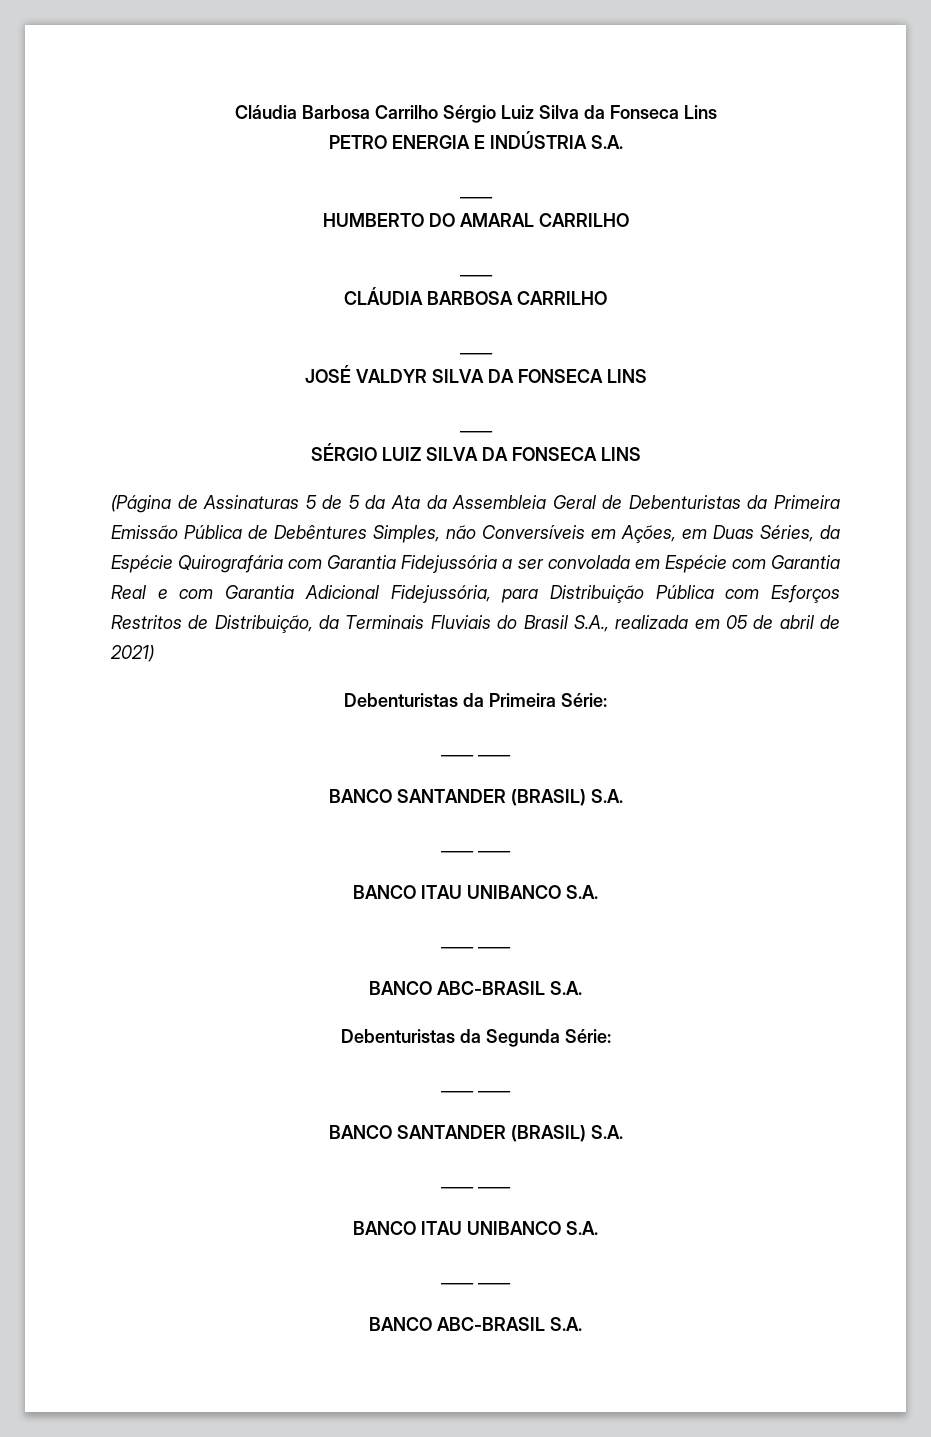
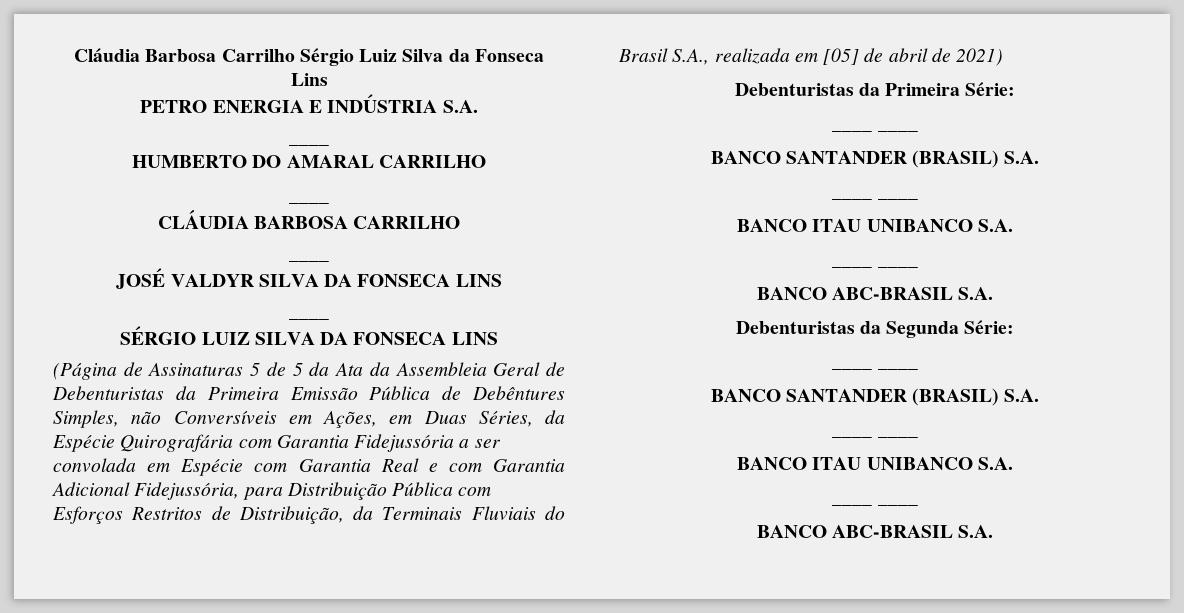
- (Página de Assinaturas 5 de 5 da Ata da Assembleia Geral de Debenturistas da Primeira Emissão Pública de Debêntures Simples, não Conversíveis em Ações, em Duas Séries, da Espécie Quirografária com Garantia Fidejussória a ser convolada em Espécie com Garantia Real e com Garantia Adicional Fidejussória, para Distribuição Pública com Esforços Restritos de Distribuição, da Terminais Fluviais do Brasil S.A., realizada em 05 de abril de 2021)
+ (Página de Assinaturas 5 de 5 da Ata da Assembleia Geral de Debenturistas da Primeira Emissão Pública de Debêntures Simples, não Conversíveis em Ações, em Duas Séries, da Espécie Quirografária com Garantia Fidejussória a ser convolada em Espécie com Garantia Real e com Garantia Adicional Fidejussória, para Distribuição Pública com Esforços Restritos de Distribuição, da Terminais Fluviais do Brasil S.A., realizada em [05] de abril de 2021)

